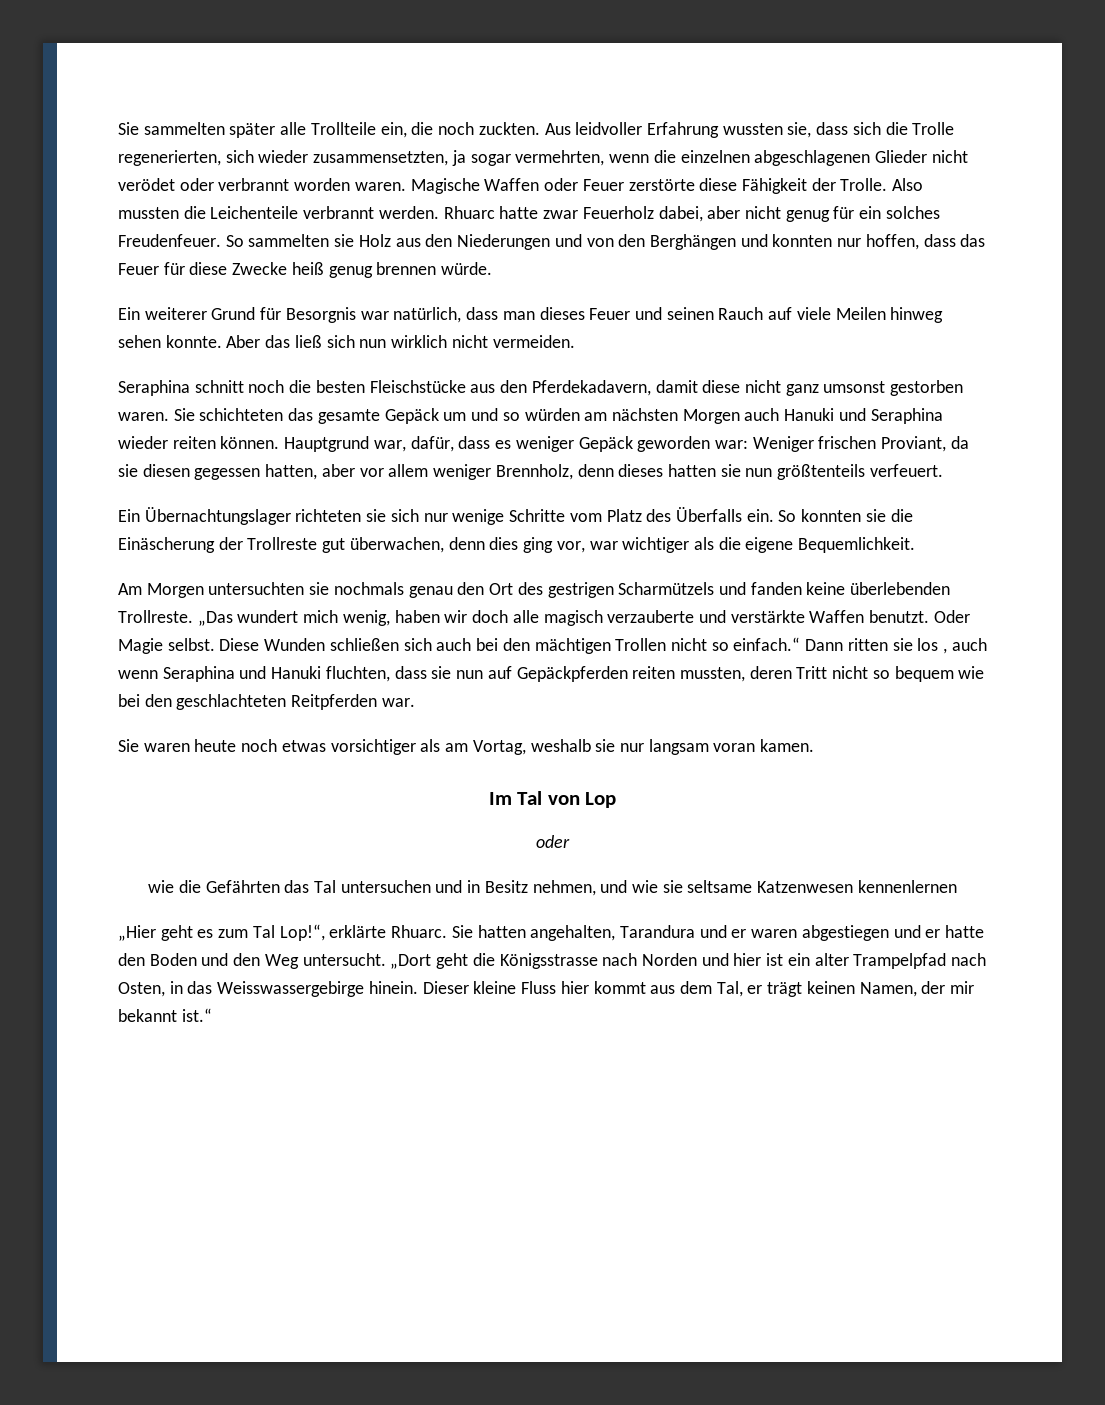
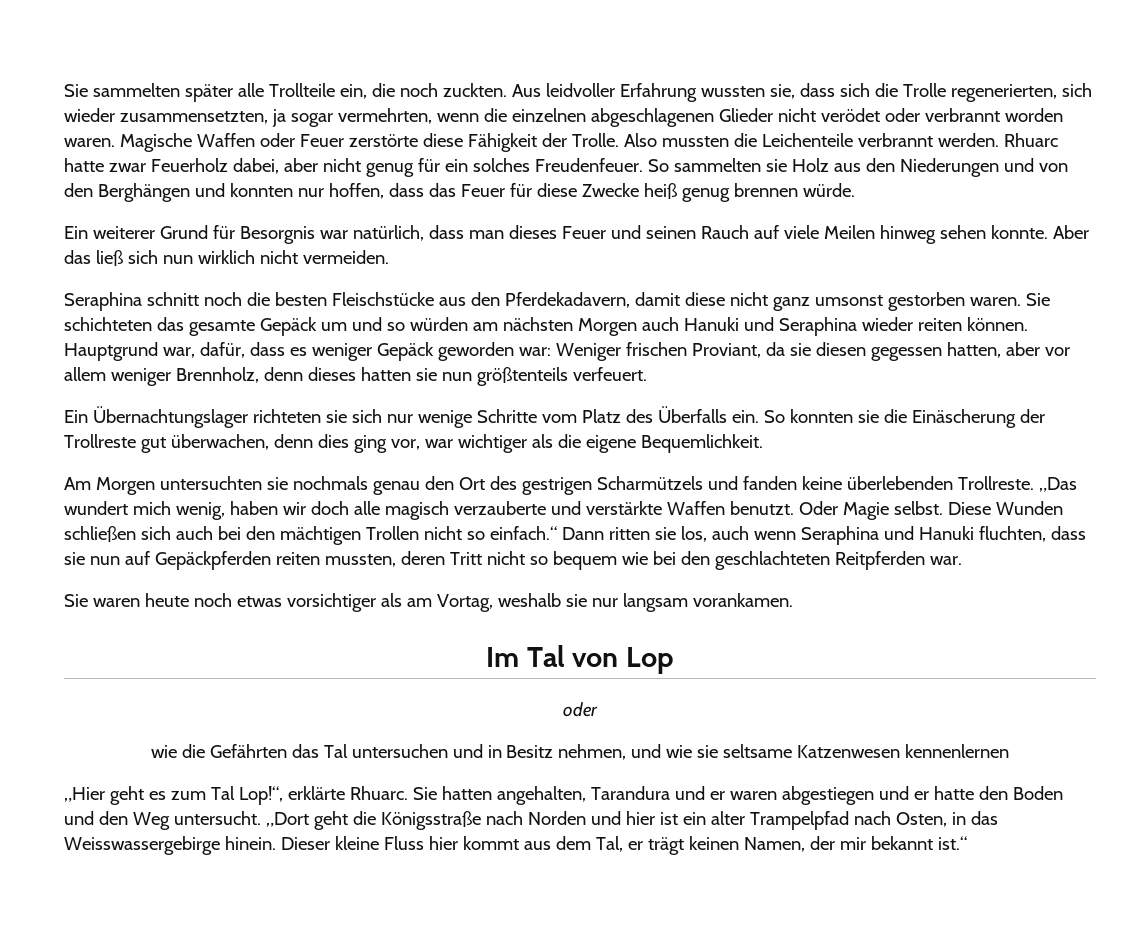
- Diese Wunden schließen sich auch bei den mächtigen Trollen nicht so einfach.“ Dann ritten sie los , auch wenn Seraphina und Hanuki fluchten, dass sie nun auf Gepäckpferden reiten mussten, deren Tritt nicht so bequem wie bei den geschlachteten Reitpferden war.
+ Diese Wunden schließen sich auch bei den mächtigen Trollen nicht so einfach.“ Dann ritten sie los, auch wenn Seraphina und Hanuki fluchten, dass sie nun auf Gepäckpferden reiten mussten, deren Tritt nicht so bequem wie bei den geschlachteten Reitpferden war.
- Sie waren heute noch etwas vorsichtiger als am Vortag, weshalb sie nur langsam voran kamen.
+ Sie waren heute noch etwas vorsichtiger als am Vortag, weshalb sie nur langsam vorankamen.
- „Dort geht die Königsstrasse nach Norden und hier ist ein alter Trampelpfad nach Osten, in das Weisswassergebirge hinein.
+ „Dort geht die Königsstraße nach Norden und hier ist ein alter Trampelpfad nach Osten, in das Weisswassergebirge hinein.

